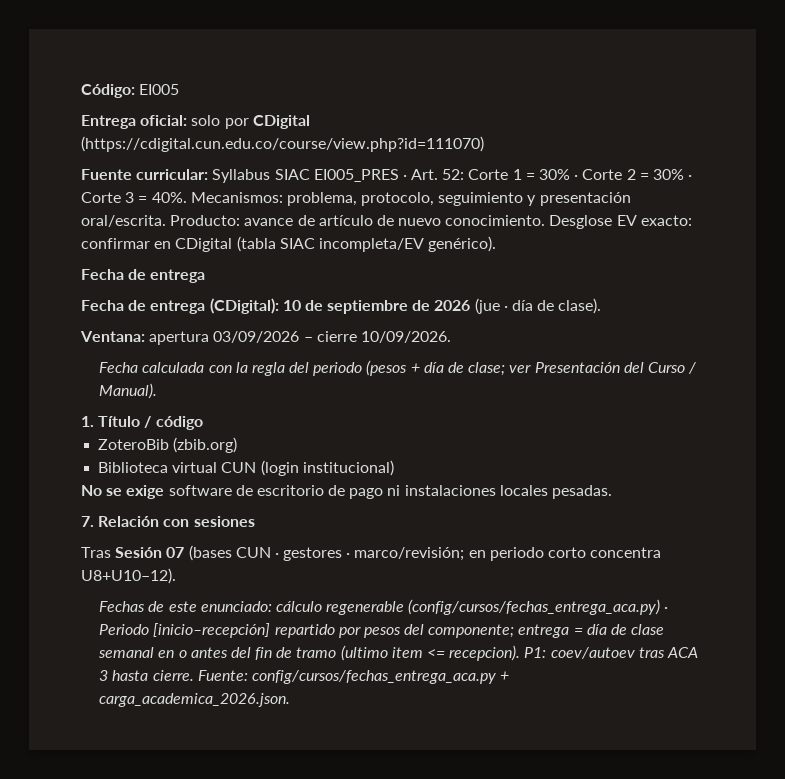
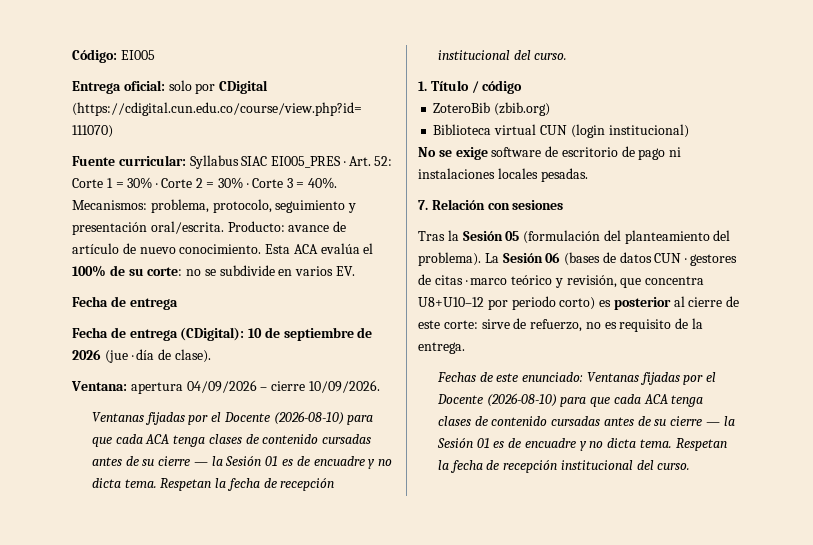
- Desglose EV exacto: confirmar en CDigital (tabla SIAC incompleta/EV genérico).
+ Esta ACA evalúa el 100% de su corte: no se subdivide en varios EV.
- Ventana: apertura 03/09/2026 – cierre 10/09/2026.
- Fecha calculada con la regla del periodo (pesos + día de clase; ver Presentación del Curso / Manual).
+ Ventana: apertura 04/09/2026 – cierre 10/09/2026.
+ Ventanas fijadas por el Docente (2026-08-10) para que cada ACA tenga clases de contenido cursadas antes de su cierre — la Sesión 01 es de encuadre y no dicta tema. Respetan la fecha de recepción institucional del curso.
- Tras Sesión 07 (bases CUN · gestores · marco/revisión; en periodo corto concentra U8+U10–12).
- Fechas de este enunciado: cálculo regenerable (config/cursos/fechas_entrega_aca.py) · Periodo [inicio–recepción] repartido por pesos del componente; entrega = día de clase semanal en o antes del fin de tramo (ultimo item <= recepcion). P1: coev/autoev tras ACA 3 hasta cierre. Fuente: config/cursos/fechas_entrega_aca.py + carga_academica_2026.json.
+ Tras la Sesión 05 (formulación del planteamiento del problema). La Sesión 06 (bases de datos CUN · gestores de citas · marco teórico y revisión, que concentra U8+U10–12 por periodo corto) es posterior al cierre de este corte: sirve de refuerzo, no es requisito de la entrega.
+ Fechas de este enunciado: Ventanas fijadas por el Docente (2026-08-10) para que cada ACA tenga clases de contenido cursadas antes de su cierre — la Sesión 01 es de encuadre y no dicta tema. Respetan la fecha de recepción institucional del curso.

